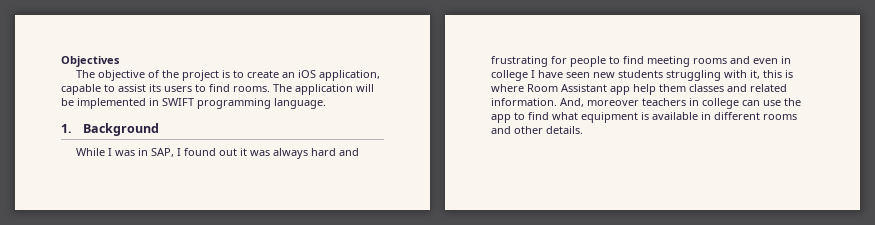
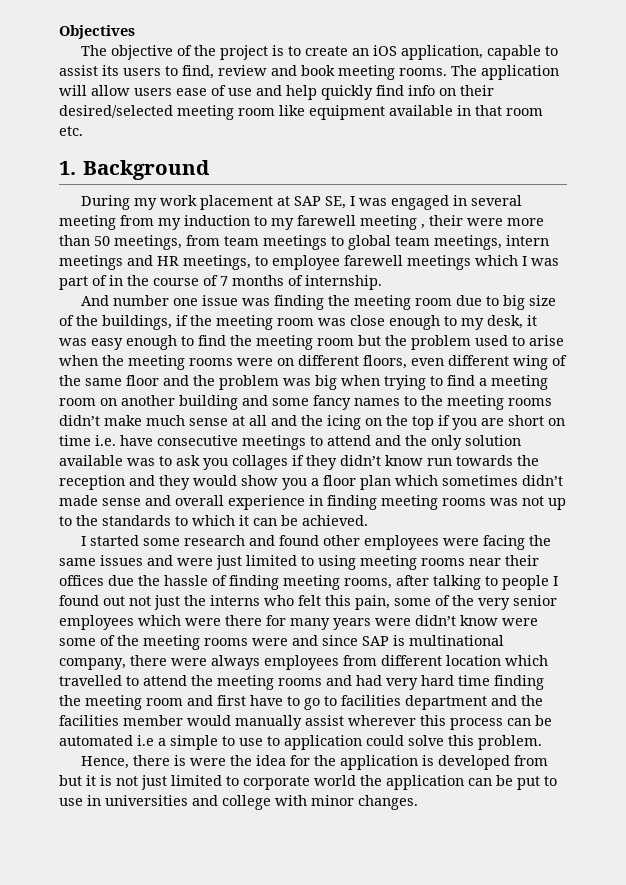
- The objective of the project is to create an iOS application, capable to assist its users to find rooms. The application will be implemented in SWIFT programming language.
+ The objective of the project is to create an iOS application, capable to assist its users to find, review and book meeting rooms. The application will allow users ease of use and help quickly find info on their desired/selected meeting room like equipment available in that room etc.
  1. Background
- While I was in SAP, I found out it was always hard and frustrating for people to find meeting rooms and even in college I have seen new students struggling with it, this is where Room Assistant app help them classes and related information. And, moreover teachers in college can use the app to find what equipment is available in different rooms and other details.
+ During my work placement at SAP SE, I was engaged in several meeting from my induction to my farewell meeting , their were more than 50 meetings, from team meetings to global team meetings, intern meetings and HR meetings, to employee farewell meetings which I was part of in the course of 7 months of internship.
+ And number one issue was finding the meeting room due to big size of the buildings, if the meeting room was close enough to my desk, it was easy enough to find the meeting room but the problem used to arise when the meeting rooms were on different floors, even different wing of the same floor and the problem was big when trying to find a meeting room on another building and some fancy names to the meeting rooms didn’t make much sense at all and the icing on the top if you are short on time i.e. have consecutive meetings to attend and the only solution available was to ask you collages if they didn’t know run towards the reception and they would show you a floor plan which sometimes didn’t made sense and overall experience in finding meeting rooms was not up to the standards to which it can be achieved.
+ I started some research and found other employees were facing the same issues and were just limited to using meeting rooms near their offices due the hassle of finding meeting rooms, after talking to people I found out not just the interns who felt this pain, some of the very senior employees which were there for many years were didn’t know were some of the meeting rooms were and since SAP is multinational company, there were always employees from different location which travelled to attend the meeting rooms and had very hard time finding the meeting room and first have to go to facilities department and the facilities member would manually assist wherever this process can be automated i.e a simple to use to application could solve this problem.
+ Hence, there is were the idea for the application is developed from but it is not just limited to corporate world the application can be put to use in universities and college with minor changes.

